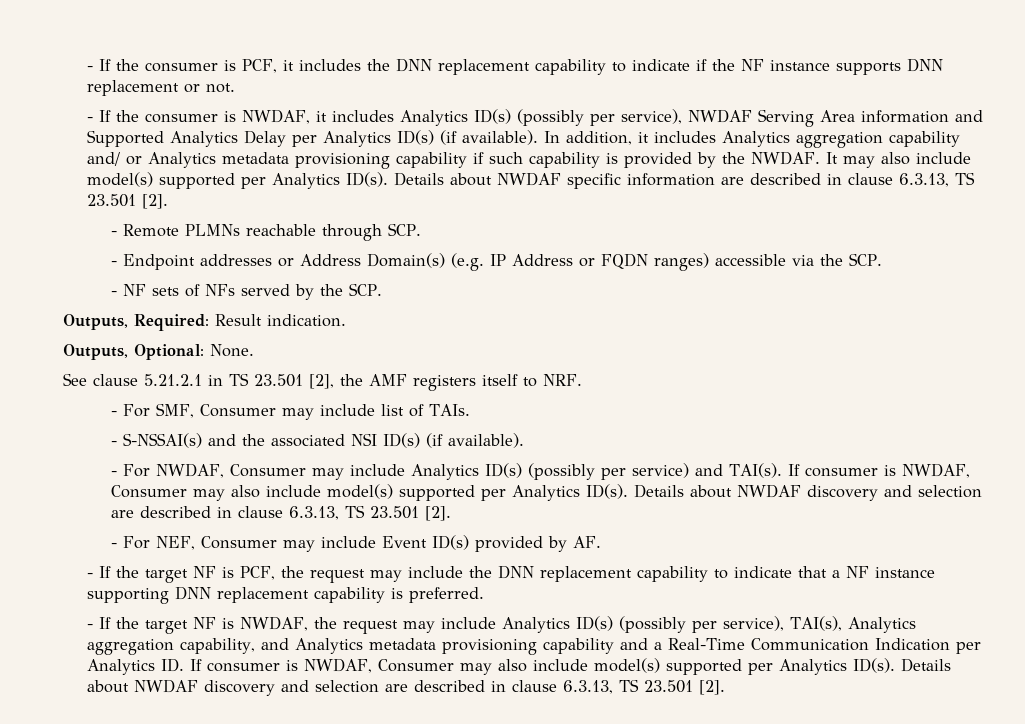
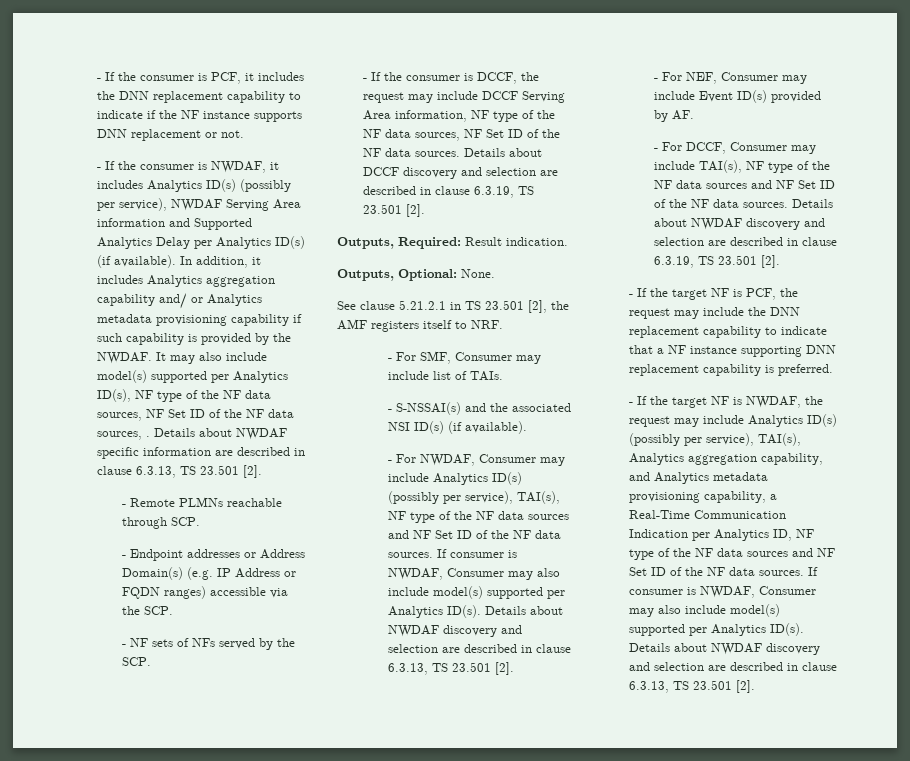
- It may also include model(s) supported per Analytics ID(s).
+ It may also include model(s) supported per Analytics ID(s), NF type of the NF data sources, NF Set ID of the NF data sources, .
+ - If the consumer is DCCF, the request may include DCCF Serving Area information, NF type of the NF data sources, NF Set ID of the NF data sources. Details about DCCF discovery and selection are described in clause 6.3.19, TS 23.501 [2].
- - For NWDAF, Consumer may include Analytics ID(s) (possibly per service) and TAI(s).
+ - For NWDAF, Consumer may include Analytics ID(s) (possibly per service), TAI(s), NF type of the NF data sources and NF Set ID of the NF data sources.
+ - For DCCF, Consumer may include TAI(s), NF type of the NF data sources and NF Set ID of the NF data sources. Details about NWDAF discovery and selection are described in clause 6.3.19, TS 23.501 [2].
- - If the target NF is NWDAF, the request may include Analytics ID(s) (possibly per service), TAI(s), Analytics aggregation capability, and Analytics metadata provisioning capability and a Real-Time Communication Indication per Analytics ID. If consumer is NWDAF, Consumer may also include model(s) supported per Analytics ID(s).
+ - If the target NF is NWDAF, the request may include Analytics ID(s) (possibly per service), TAI(s), Analytics aggregation capability, and Analytics metadata provisioning capability, a Real-Time Communication Indication per Analytics ID, NF type of the NF data sources and NF Set ID of the NF data sources. If consumer is NWDAF, Consumer may also include model(s) supported per Analytics ID(s).

